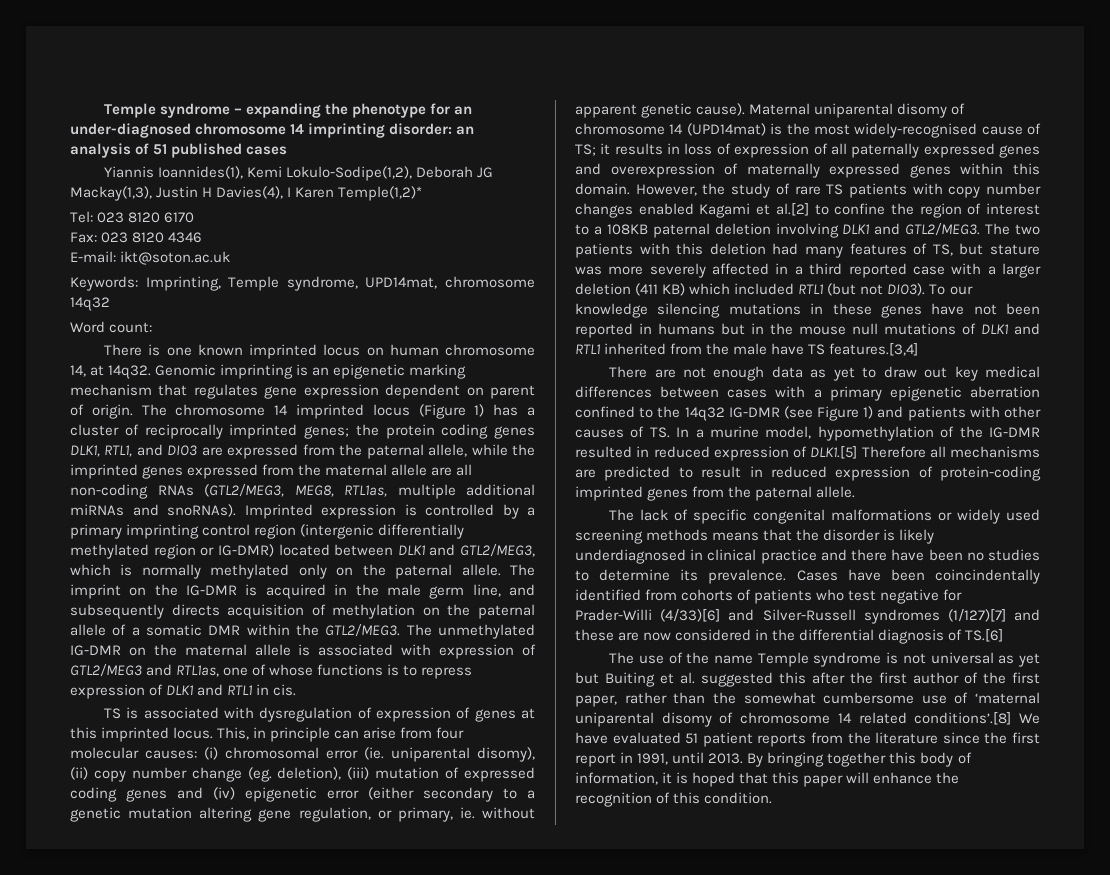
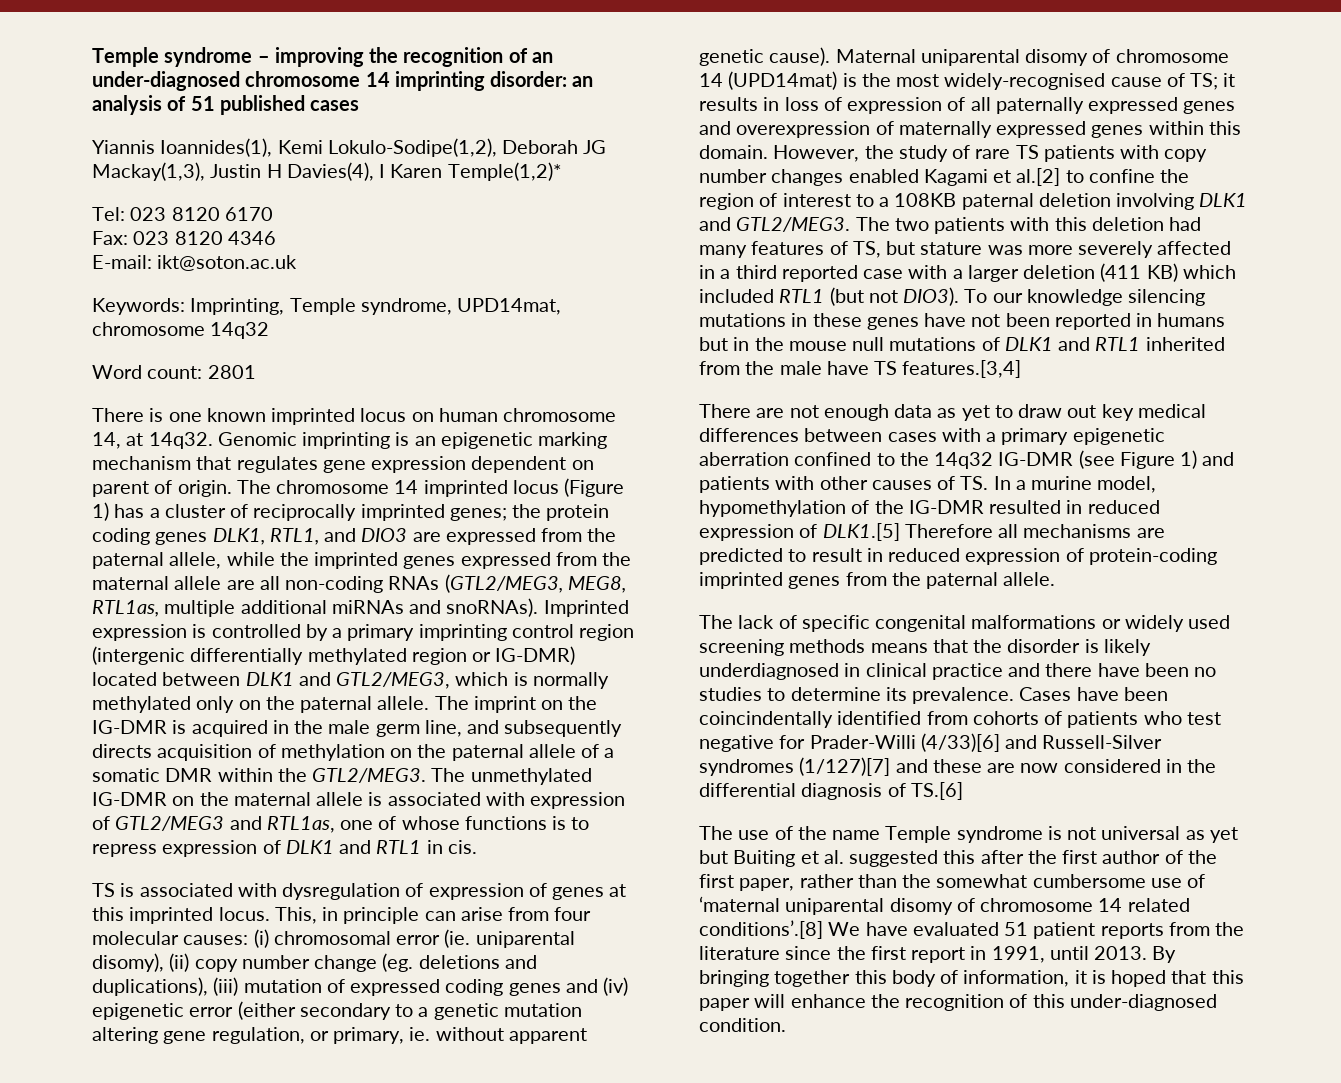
- Temple syndrome – expanding the phenotype for an under-diagnosed chromosome 14 imprinting disorder: an analysis of 51 published cases
+ Temple syndrome – improving the recognition of an under-diagnosed chromosome 14 imprinting disorder: an analysis of 51 published cases
- Word count:
+ Word count: 2801
- This, in principle can arise from four molecular causes: (i) chromosomal error (ie. uniparental disomy), (ii) copy number change (eg. deletion), (iii) mutation of expressed coding genes and (iv) epigenetic error (either secondary to a genetic mutation altering gene regulation, or primary, ie. without apparent genetic cause).
+ This, in principle can arise from four molecular causes: (i) chromosomal error (ie. uniparental disomy), (ii) copy number change (eg. deletions and duplications), (iii) mutation of expressed coding genes and (iv) epigenetic error (either secondary to a genetic mutation altering gene regulation, or primary, ie. without apparent genetic cause).
- Cases have been coincindentally identified from cohorts of patients who test negative for Prader-Willi (4/33)[6] and Silver-Russell syndromes (1/127)[7] and these are now considered in the differential diagnosis of TS.[6]
+ Cases have been coincindentally identified from cohorts of patients who test negative for Prader-Willi (4/33)[6] and Russell-Silver syndromes (1/127)[7] and these are now considered in the differential diagnosis of TS.[6]
- By bringing together this body of information, it is hoped that this paper will enhance the recognition of this condition.
+ By bringing together this body of information, it is hoped that this paper will enhance the recognition of this under-diagnosed condition.

